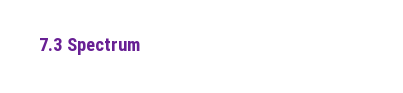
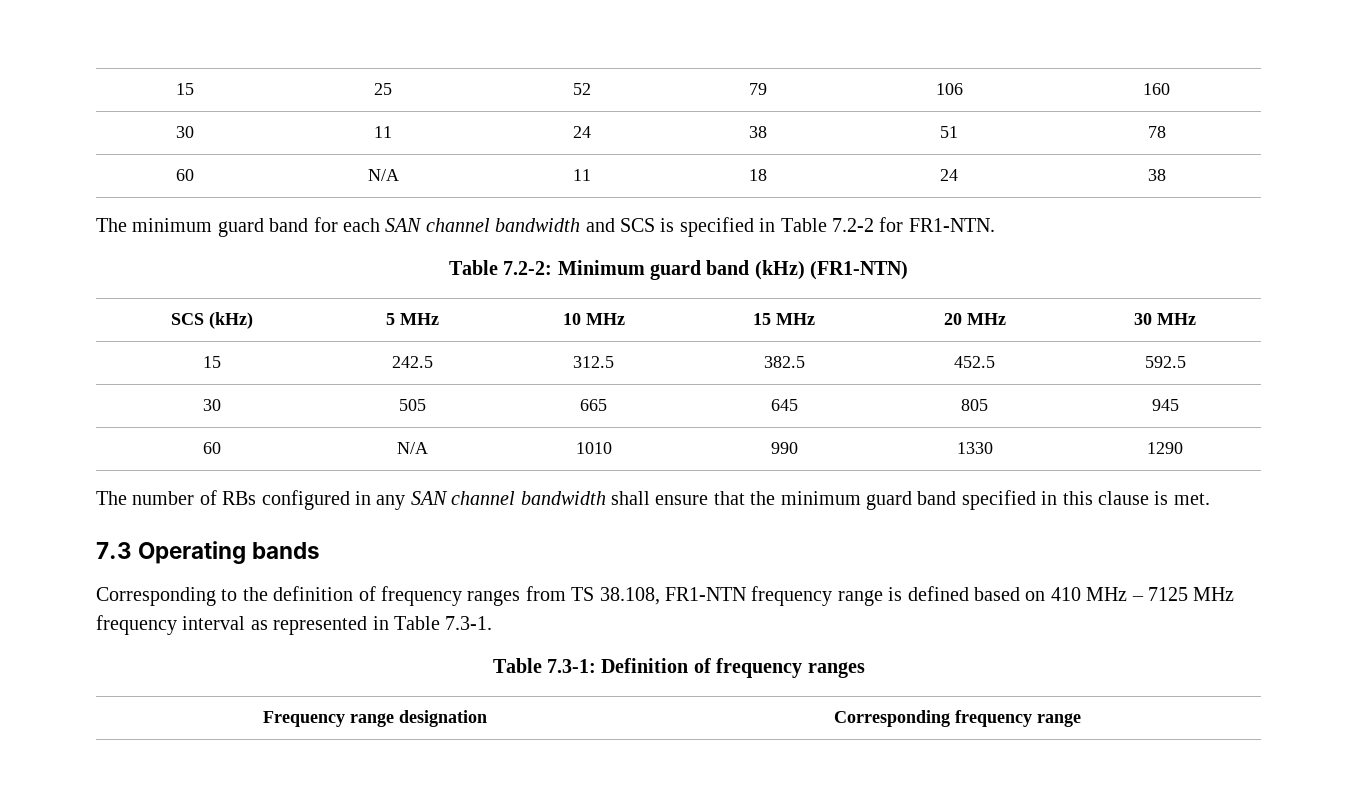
- 7.3 Spectrum
+ 15 | 25 | 52 | 79 | 106 | 160
+ 30 | 11 | 24 | 38 | 51 | 78
+ 60 | N/A | 11 | 18 | 24 | 38
+ The minimum guard band for each SAN channel bandwidth and SCS is specified in Table 7.2-2 for FR1-NTN.
+ Table 7.2-2: Minimum guard band (kHz) (FR1-NTN)
+ SCS (kHz) | 5 MHz | 10 MHz | 15 MHz | 20 MHz | 30 MHz
+ 15 | 242.5 | 312.5 | 382.5 | 452.5 | 592.5
+ 30 | 505 | 665 | 645 | 805 | 945
+ 60 | N/A | 1010 | 990 | 1330 | 1290
+ The number of RBs configured in any SAN channel bandwidth shall ensure that the minimum guard band specified in this clause is met.
+ 7.3 Operating bands
+ Corresponding to the definition of frequency ranges from TS 38.108, FR1-NTN frequency range is defined based on 410 MHz – 7125 MHz frequency interval as represented in Table 7.3-1.
+ Table 7.3-1: Definition of frequency ranges
+ Frequency range designation | Corresponding frequency range

